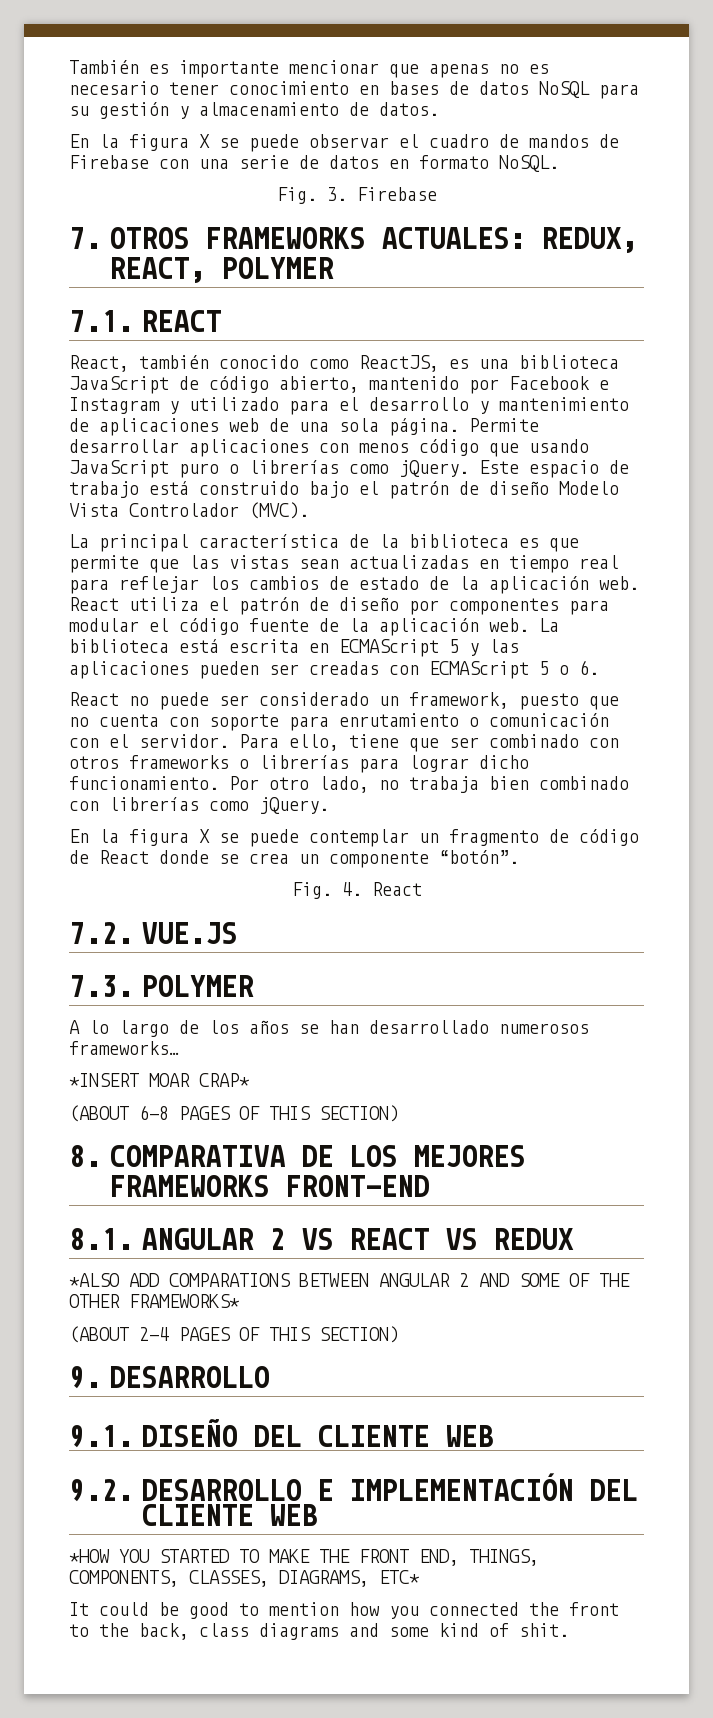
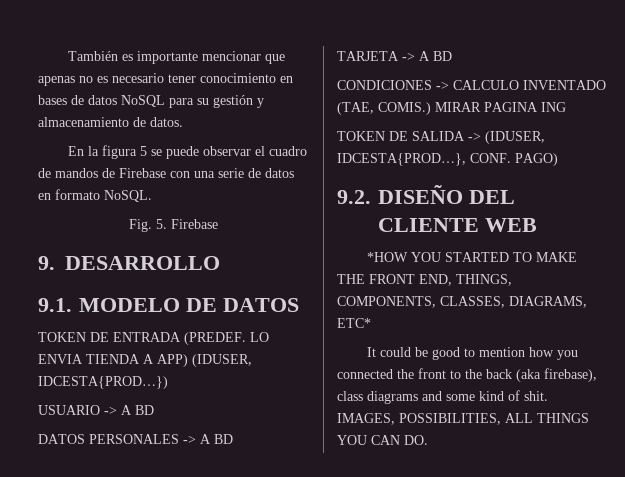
- En la figura X se puede observar el cuadro de mandos de Firebase con una serie de datos en formato NoSQL.
+ En la figura 5 se puede observar el cuadro de mandos de Firebase con una serie de datos en formato NoSQL.
- Fig. 3. Firebase
+ Fig. 5. Firebase
- 7. OTROS FRAMEWORKS ACTUALES: REDUX, REACT, POLYMER
- 7.1. REACT
- React, también conocido como ReactJS, es una biblioteca JavaScript de código abierto, mantenido por Facebook e Instagram y utilizado para el desarrollo y mantenimiento de aplicaciones web de una sola página. Permite desarrollar aplicaciones con menos código que usando JavaScript puro o librerías como jQuery. Este espacio de trabajo está construido bajo el patrón de diseño Modelo Vista Controlador (MVC).
- La principal característica de la biblioteca es que permite que las vistas sean actualizadas en tiempo real para reflejar los cambios de estado de la aplicación web. React utiliza el patrón de diseño por componentes para modular el código fuente de la aplicación web. La biblioteca está escrita en ECMAScript 5 y las aplicaciones pueden ser creadas con ECMAScript 5 o 6.
- React no puede ser considerado un framework, puesto que no cuenta con soporte para enrutamiento o comunicación con el servidor. Para ello, tiene que ser combinado con otros frameworks o librerías para lograr dicho funcionamiento. Por otro lado, no trabaja bien combinado con librerías como jQuery.
- En la figura X se puede contemplar un fragmento de código de React donde se crea un componente “botón”.
- Fig. 4. React
- 7.2. VUE.JS
- 7.3. POLYMER
- A lo largo de los años se han desarrollado numerosos frameworks…
- *INSERT MOAR CRAP*
- (ABOUT 6-8 PAGES OF THIS SECTION)
- 8. COMPARATIVA DE LOS MEJORES FRAMEWORKS FRONT-END
- 8.1. ANGULAR 2 VS REACT VS REDUX
- *ALSO ADD COMPARATIONS BETWEEN ANGULAR 2 AND SOME OF THE OTHER FRAMEWORKS*
- (ABOUT 2-4 PAGES OF THIS SECTION)
  9. DESARROLLO
- 9.1. DISEÑO DEL CLIENTE WEB
- 9.2. DESARROLLO E IMPLEMENTACIÓN DEL CLIENTE WEB
+ 9.1. MODELO DE DATOS
+ TOKEN DE ENTRADA (PREDEF. LO ENVIA TIENDA A APP) (IDUSER, IDCESTA{PROD…})
+ USUARIO -> A BD
+ DATOS PERSONALES -> A BD
+ TARJETA -> A BD
+ CONDICIONES -> CALCULO INVENTADO (TAE, COMIS.) MIRAR PAGINA ING
+ TOKEN DE SALIDA -> (IDUSER, IDCESTA{PROD…}, CONF. PAGO)
+ 9.2. DISEÑO DEL CLIENTE WEB
- It could be good to mention how you connected the front to the back, class diagrams and some kind of shit.
+ It could be good to mention how you connected the front to the back (aka firebase), class diagrams and some kind of shit.
+ IMAGES, POSSIBILITIES, ALL THINGS YOU CAN DO.

